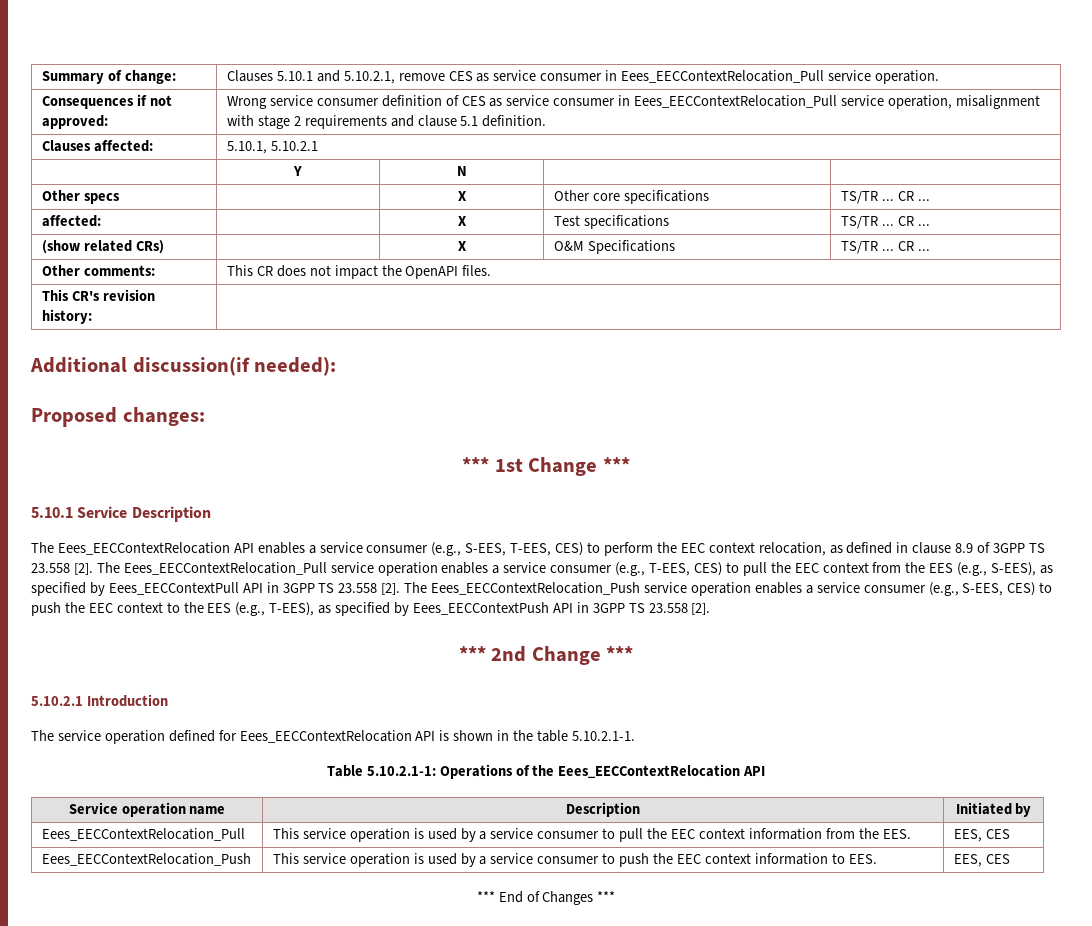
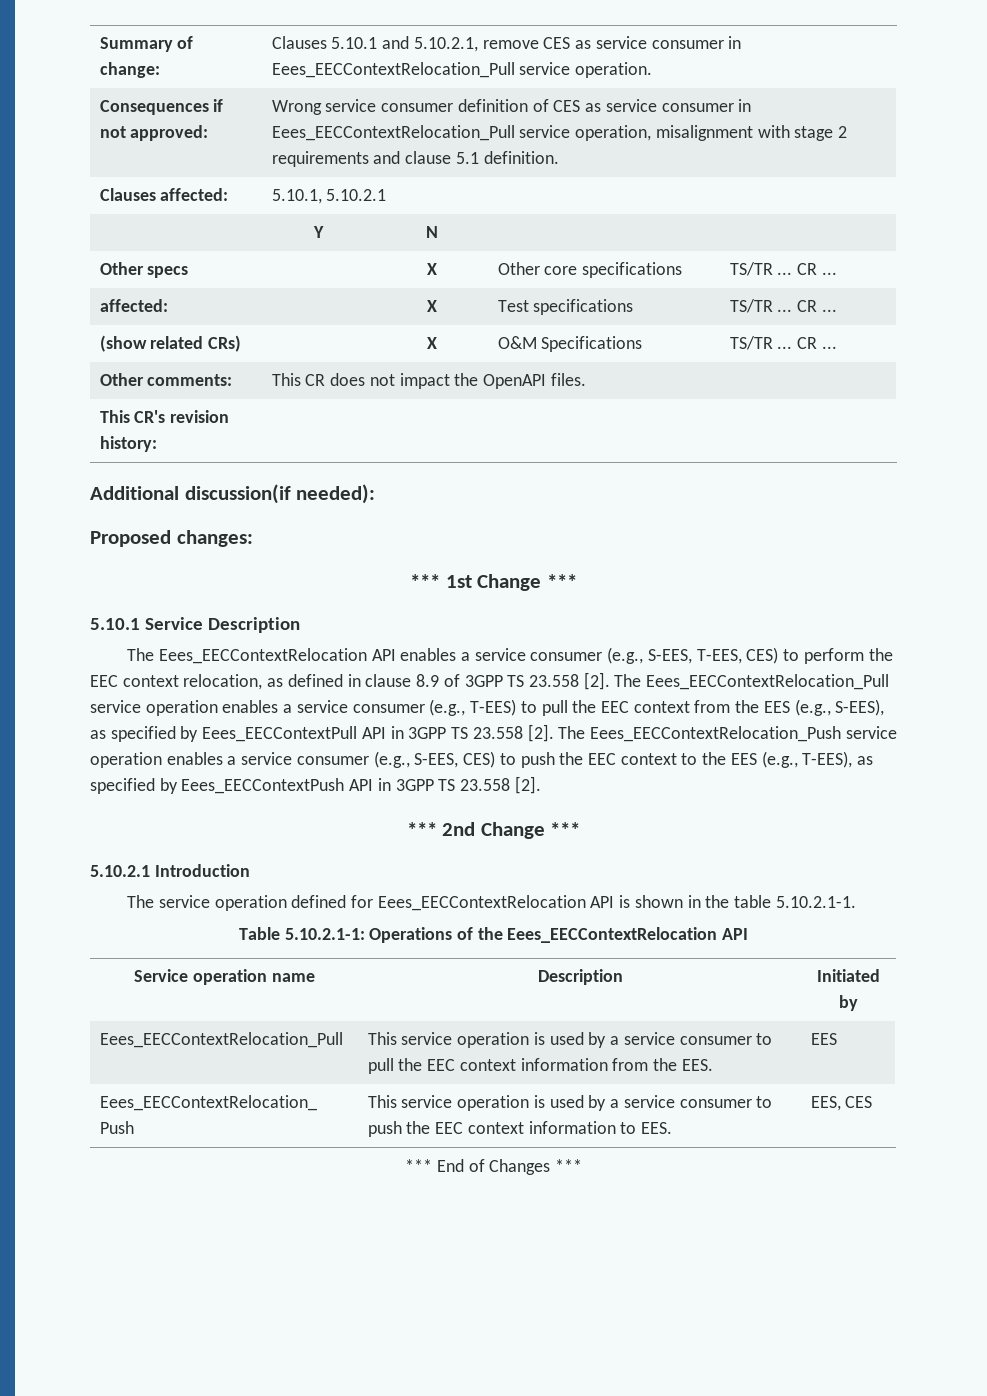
- The Eees_EECContextRelocation_Pull service operation enables a service consumer (e.g., T-EES, CES) to pull the EEC context from the EES (e.g., S-EES), as specified by Eees_EECContextPull API in 3GPP TS 23.558 [2].
+ The Eees_EECContextRelocation_Pull service operation enables a service consumer (e.g., T-EES) to pull the EEC context from the EES (e.g., S-EES), as specified by Eees_EECContextPull API in 3GPP TS 23.558 [2].
- Eees_EECContextRelocation_Pull | This service operation is used by a service consumer to pull the EEC context information from the EES. | EES, CES
+ Eees_EECContextRelocation_Pull | This service operation is used by a service consumer to pull the EEC context information from the EES. | EES

